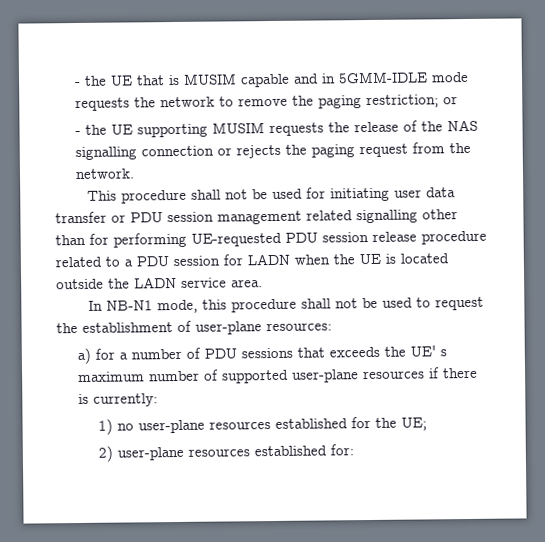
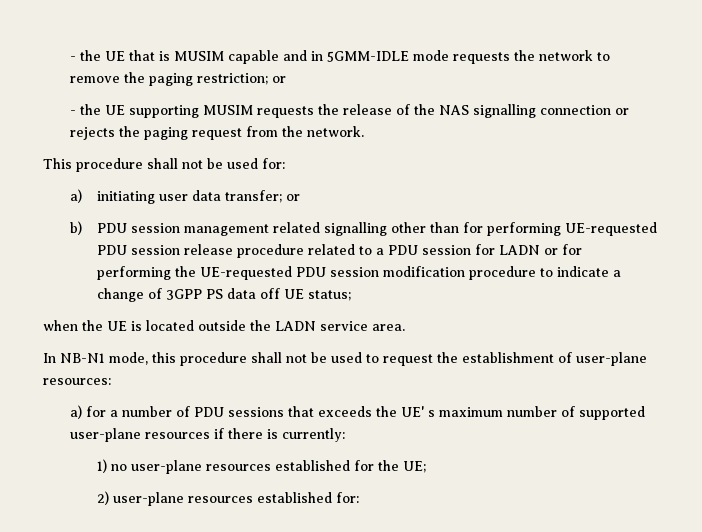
- This procedure shall not be used for initiating user data transfer or PDU session management related signalling other than for performing UE-requested PDU session release procedure related to a PDU session for LADN when the UE is located outside the LADN service area.
+ This procedure shall not be used for:
+ a) initiating user data transfer; or
+ b) PDU session management related signalling other than for performing UE-requested PDU session release procedure related to a PDU session for LADN or for performing the UE-requested PDU session modification procedure to indicate a change of 3GPP PS data off UE status;
+ when the UE is located outside the LADN service area.

